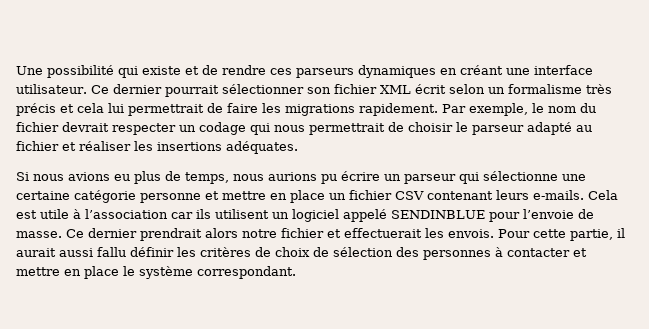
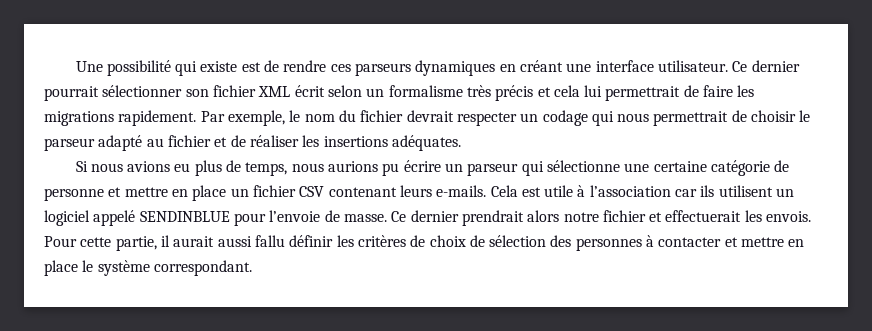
- Une possibilité qui existe et de rendre ces parseurs dynamiques en créant une interface utilisateur.
+ Une possibilité qui existe est de rendre ces parseurs dynamiques en créant une interface utilisateur.
- Par exemple, le nom du fichier devrait respecter un codage qui nous permettrait de choisir le parseur adapté au fichier et réaliser les insertions adéquates.
+ Par exemple, le nom du fichier devrait respecter un codage qui nous permettrait de choisir le parseur adapté au fichier et de réaliser les insertions adéquates.
- Si nous avions eu plus de temps, nous aurions pu écrire un parseur qui sélectionne une certaine catégorie personne et mettre en place un fichier CSV contenant leurs e-mails.
+ Si nous avions eu plus de temps, nous aurions pu écrire un parseur qui sélectionne une certaine catégorie de personne et mettre en place un fichier CSV contenant leurs e-mails.

